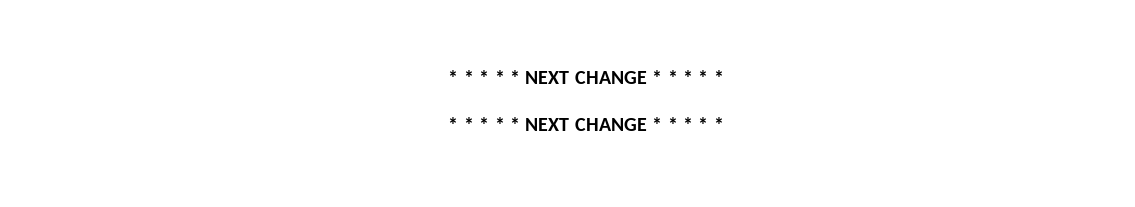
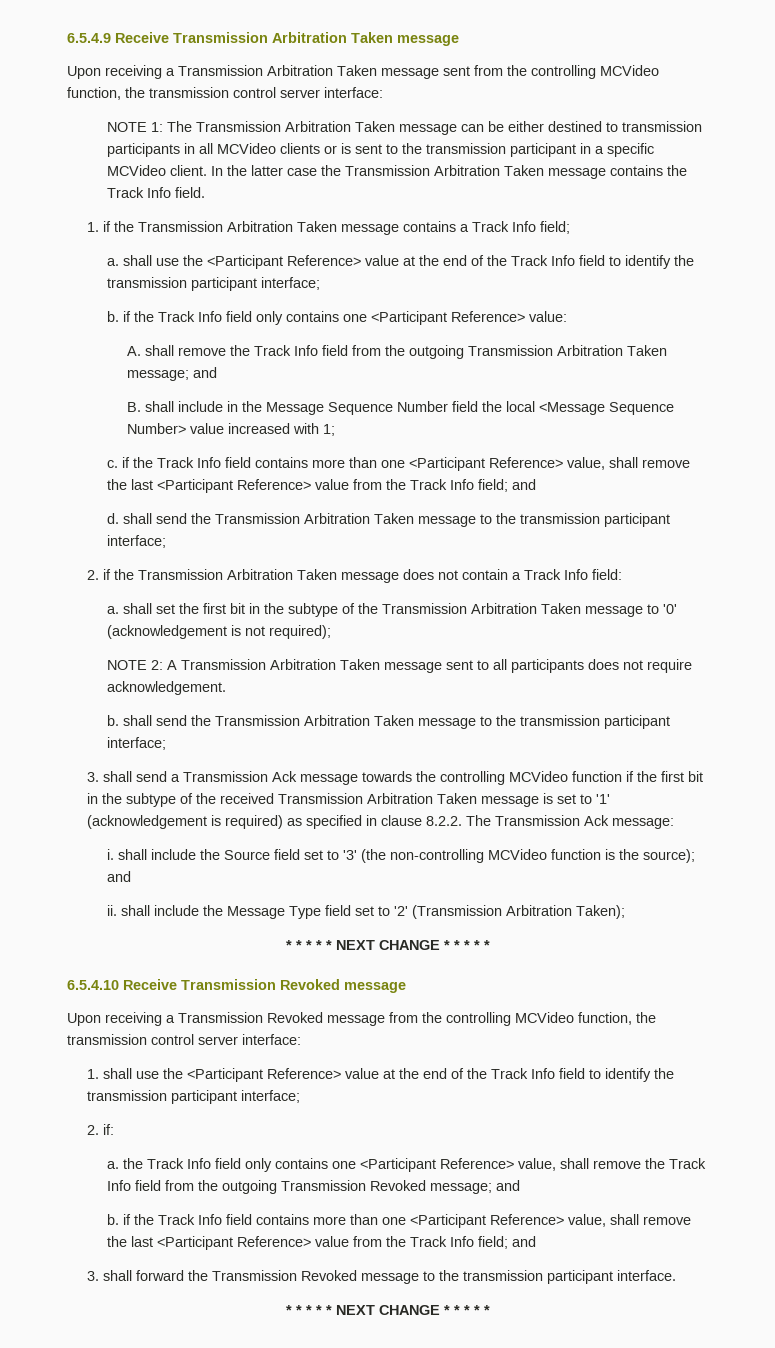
+ 6.5.4.9 Receive Transmission Arbitration Taken message
+ Upon receiving a Transmission Arbitration Taken message sent from the controlling MCVideo function, the transmission control server interface:
+ NOTE 1: The Transmission Arbitration Taken message can be either destined to transmission participants in all MCVideo clients or is sent to the transmission participant in a specific MCVideo client. In the latter case the Transmission Arbitration Taken message contains the Track Info field.
+ 1. if the Transmission Arbitration Taken message contains a Track Info field;
+ a. shall use the <Participant Reference> value at the end of the Track Info field to identify the transmission participant interface;
+ b. if the Track Info field only contains one <Participant Reference> value:
+ A. shall remove the Track Info field from the outgoing Transmission Arbitration Taken message; and
+ B. shall include in the Message Sequence Number field the local <Message Sequence Number> value increased with 1;
+ c. if the Track Info field contains more than one <Participant Reference> value, shall remove the last <Participant Reference> value from the Track Info field; and
+ d. shall send the Transmission Arbitration Taken message to the transmission participant interface;
+ 2. if the Transmission Arbitration Taken message does not contain a Track Info field:
+ a. shall set the first bit in the subtype of the Transmission Arbitration Taken message to '0' (acknowledgement is not required);
+ NOTE 2: A Transmission Arbitration Taken message sent to all participants does not require acknowledgement.
+ b. shall send the Transmission Arbitration Taken message to the transmission participant interface;
+ 3. shall send a Transmission Ack message towards the controlling MCVideo function if the first bit in the subtype of the received Transmission Arbitration Taken message is set to '1' (acknowledgement is required) as specified in clause 8.2.2. The Transmission Ack message:
+ i. shall include the Source field set to '3' (the non-controlling MCVideo function is the source); and
+ ii. shall include the Message Type field set to '2' (Transmission Arbitration Taken);
+ 6.5.4.10 Receive Transmission Revoked message
+ Upon receiving a Transmission Revoked message from the controlling MCVideo function, the transmission control server interface:
+ 1. shall use the <Participant Reference> value at the end of the Track Info field to identify the transmission participant interface;
+ 2. if:
+ a. the Track Info field only contains one <Participant Reference> value, shall remove the Track Info field from the outgoing Transmission Revoked message; and
+ b. if the Track Info field contains more than one <Participant Reference> value, shall remove the last <Participant Reference> value from the Track Info field; and
+ 3. shall forward the Transmission Revoked message to the transmission participant interface.

